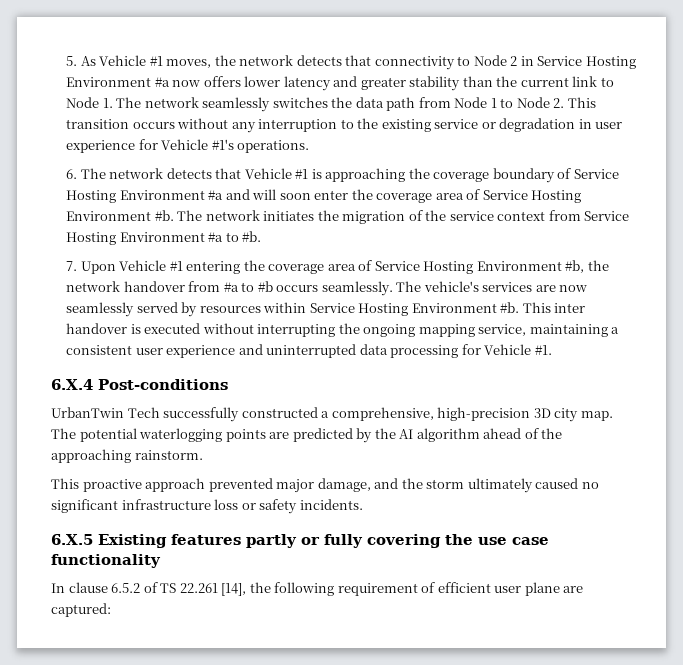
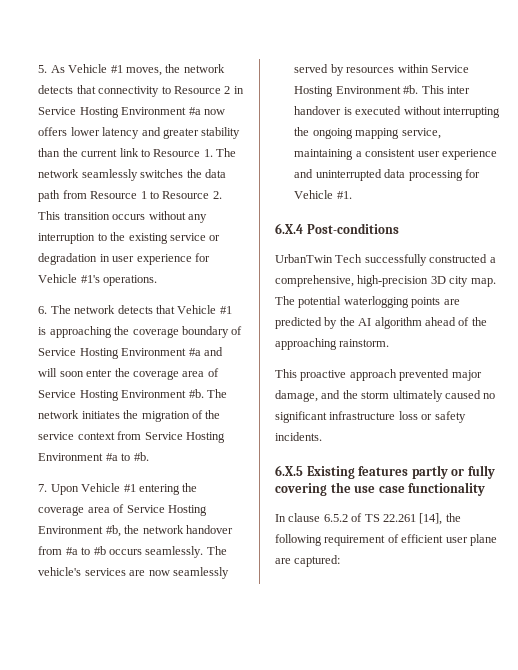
- 5. As Vehicle #1 moves, the network detects that connectivity to Node 2 in Service Hosting Environment #a now offers lower latency and greater stability than the current link to Node 1. The network seamlessly switches the data path from Node 1 to Node 2. This transition occurs without any interruption to the existing service or degradation in user experience for Vehicle #1's operations.
+ 5. As Vehicle #1 moves, the network detects that connectivity to Resource 2 in Service Hosting Environment #a now offers lower latency and greater stability than the current link to Resource 1. The network seamlessly switches the data path from Resource 1 to Resource 2. This transition occurs without any interruption to the existing service or degradation in user experience for Vehicle #1's operations.

